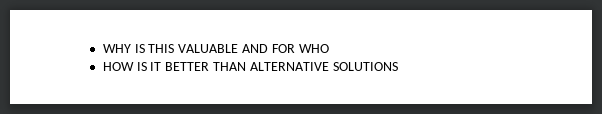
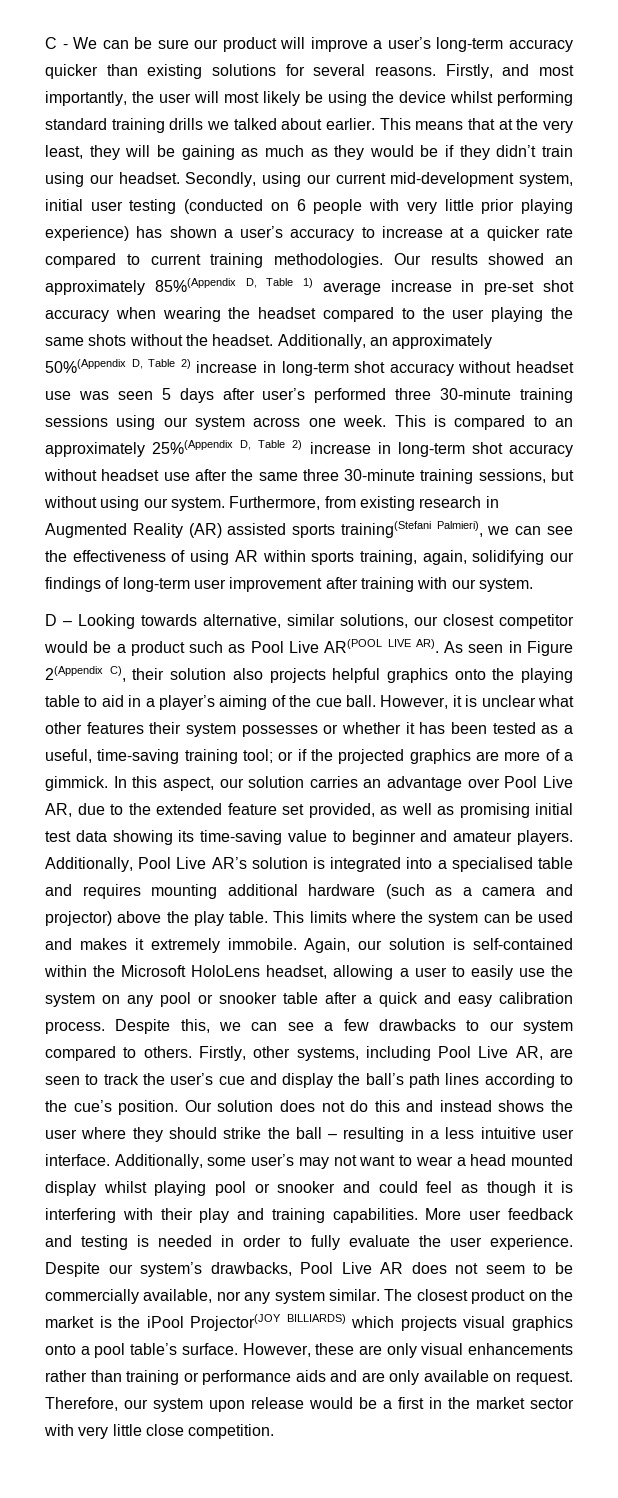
- WHY IS THIS VALUABLE AND FOR WHO
- HOW IS IT BETTER THAN ALTERNATIVE SOLUTIONS
+ C - We can be sure our product will improve a user’s long-term accuracy quicker than existing solutions for several reasons. Firstly, and most importantly, the user will most likely be using the device whilst performing standard training drills we talked about earlier. This means that at the very least, they will be gaining as much as they would be if they didn’t train using our headset. Secondly, using our current mid-development system, initial user testing (conducted on 6 people with very little prior playing experience) has shown a user’s accuracy to increase at a quicker rate compared to current training methodologies. Our results showed an approximately 85%(Appendix D, Table 1) average increase in pre-set shot accuracy when wearing the headset compared to the user playing the same shots without the headset. Additionally, an approximately 50%(Appendix D, Table 2) increase in long-term shot accuracy without headset use was seen 5 days after user’s performed three 30-minute training sessions using our system across one week. This is compared to an approximately 25%(Appendix D, Table 2) increase in long-term shot accuracy without headset use after the same three 30-minute training sessions, but without using our system. Furthermore, from existing research in Augmented Reality (AR) assisted sports training(Stefani Palmieri), we can see the effectiveness of using AR within sports training, again, solidifying our findings of long-term user improvement after training with our system.
+ D – Looking towards alternative, similar solutions, our closest competitor would be a product such as Pool Live AR(POOL LIVE AR). As seen in Figure 2(Appendix C), their solution also projects helpful graphics onto the playing table to aid in a player’s aiming of the cue ball. However, it is unclear what other features their system possesses or whether it has been tested as a useful, time-saving training tool; or if the projected graphics are more of a gimmick. In this aspect, our solution carries an advantage over Pool Live AR, due to the extended feature set provided, as well as promising initial test data showing its time-saving value to beginner and amateur players. Additionally, Pool Live AR’s solution is integrated into a specialised table and requires mounting additional hardware (such as a camera and projector) above the play table. This limits where the system can be used and makes it extremely immobile. Again, our solution is self-contained within the Microsoft HoloLens headset, allowing a user to easily use the system on any pool or snooker table after a quick and easy calibration process. Despite this, we can see a few drawbacks to our system compared to others. Firstly, other systems, including Pool Live AR, are seen to track the user’s cue and display the ball’s path lines according to the cue’s position. Our solution does not do this and instead shows the user where they should strike the ball – resulting in a less intuitive user interface. Additionally, some user’s may not want to wear a head mounted display whilst playing pool or snooker and could feel as though it is interfering with their play and training capabilities. More user feedback and testing is needed in order to fully evaluate the user experience. Despite our system’s drawbacks, Pool Live AR does not seem to be commercially available, nor any system similar. The closest product on the market is the iPool Projector(JOY BILLIARDS) which projects visual graphics onto a pool table’s surface. However, these are only visual enhancements rather than training or performance aids and are only available on request. Therefore, our system upon release would be a first in the market sector with very little close competition.

